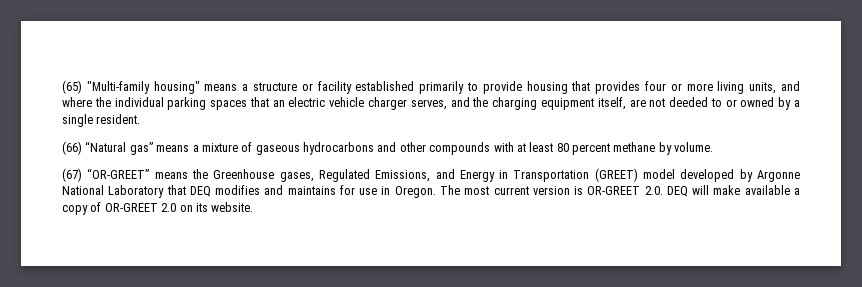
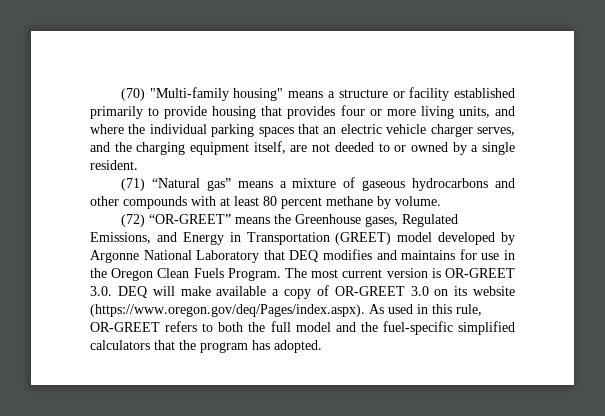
- (65) "Multi-family housing" means a structure or facility established primarily to provide housing that provides four or more living units, and where the individual parking spaces that an electric vehicle charger serves, and the charging equipment itself, are not deeded to or owned by a single resident.
+ (70) "Multi-family housing" means a structure or facility established primarily to provide housing that provides four or more living units, and where the individual parking spaces that an electric vehicle charger serves, and the charging equipment itself, are not deeded to or owned by a single resident.
- (66) “Natural gas” means a mixture of gaseous hydrocarbons and other compounds with at least 80 percent methane by volume.
+ (71) “Natural gas” means a mixture of gaseous hydrocarbons and other compounds with at least 80 percent methane by volume.
- (67) “OR-GREET” means the Greenhouse gases, Regulated Emissions, and Energy in Transportation (GREET) model developed by Argonne National Laboratory that DEQ modifies and maintains for use in Oregon.
+ (72) “OR-GREET” means the Greenhouse gases, Regulated Emissions, and Energy in Transportation (GREET) model developed by Argonne National Laboratory that DEQ modifies and maintains for use in the Oregon Clean Fuels Program.
- The most current version is OR-GREET 2.0. DEQ will make available a copy of OR-GREET 2.0 on its website.
+ The most current version is OR-GREET 3.0. DEQ will make available a copy of OR-GREET 3.0 on its website (https://www.oregon.gov/deq/Pages/index.aspx). As used in this rule, OR-GREET refers to both the full model and the fuel-specific simplified calculators that the program has adopted.

